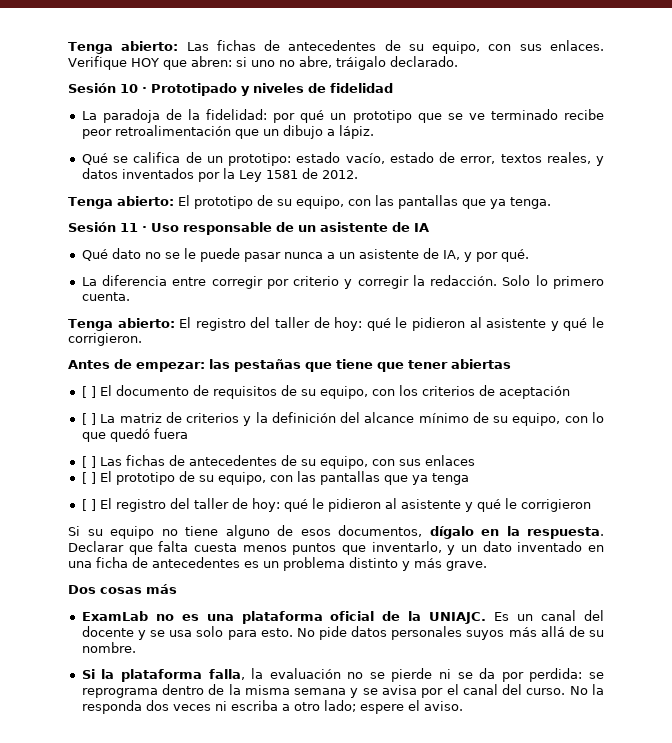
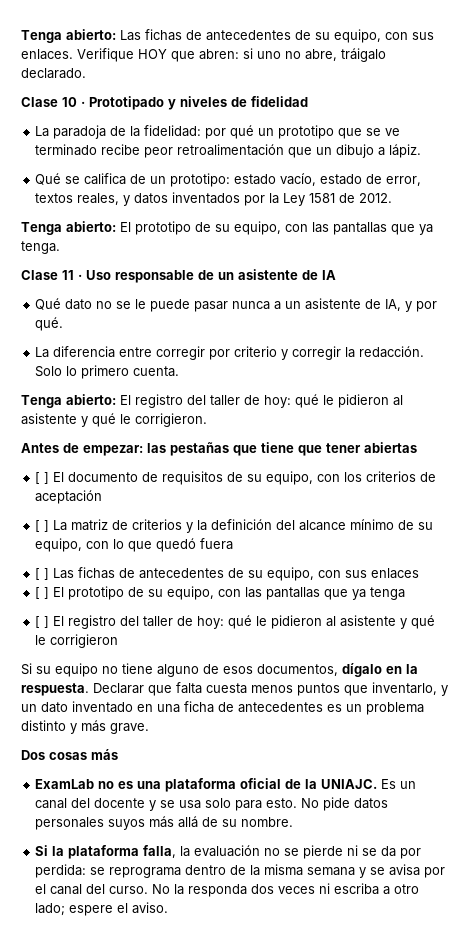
- Sesión 10 · Prototipado y niveles de fidelidad
+ Clase 10 · Prototipado y niveles de fidelidad
- Sesión 11 · Uso responsable de un asistente de IA
+ Clase 11 · Uso responsable de un asistente de IA

